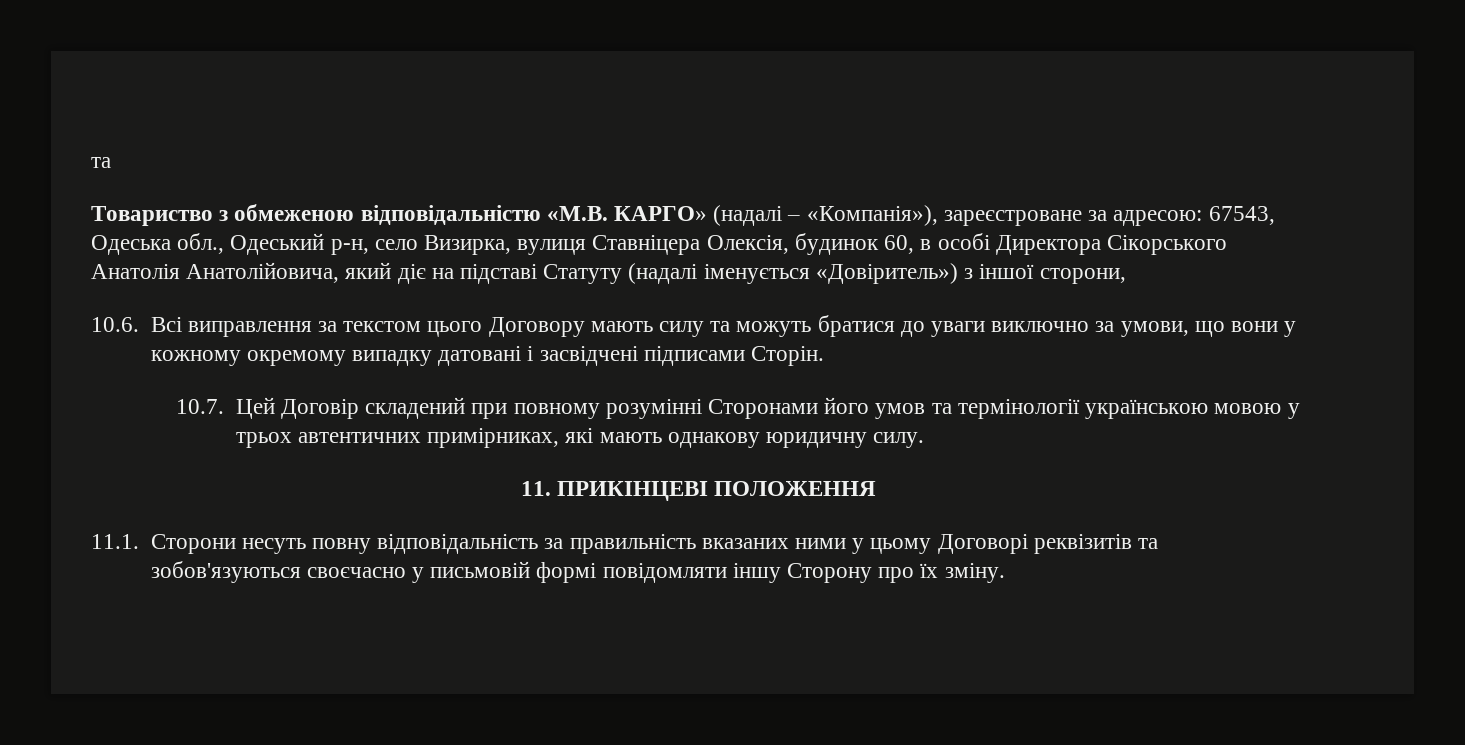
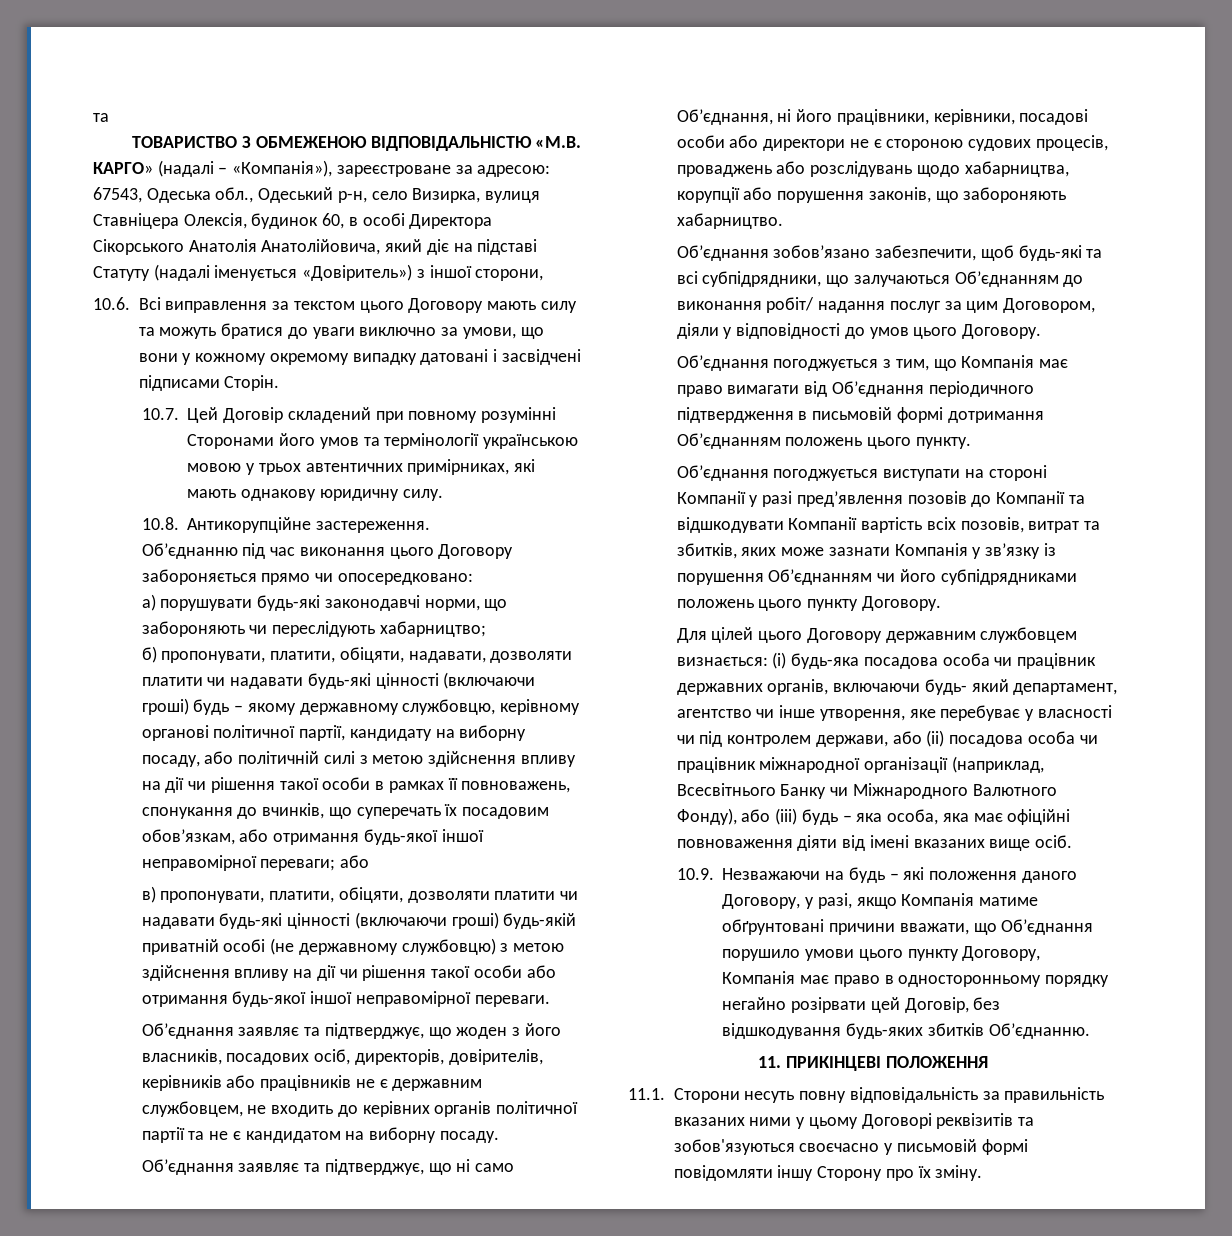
- Товариство з обмеженою відповідальністю «М.В. КАРГО» (надалі – «Компанія»), зареєстроване за адресою: 67543, Одеська обл., Одеський р-н, село Визирка, вулиця Ставніцера Олексія, будинок 60, в особі Директора Сікорського Анатолія Анатолійовича, який діє на підставі Статуту (надалі іменується «Довіритель») з іншої сторони,
+ ТОВАРИСТВО З ОБМЕЖЕНОЮ ВІДПОВІДАЛЬНІСТЮ «М.В. КАРГО» (надалі – «Компанія»), зареєстроване за адресою: 67543, Одеська обл., Одеський р-н, село Визирка, вулиця Ставніцера Олексія, будинок 60, в особі Директора Сікорського Анатолія Анатолійовича, який діє на підставі Статуту (надалі іменується «Довіритель») з іншої сторони,
+ 10.8. Антикорупційне застереження.
+ Об’єднанню під час виконання цього Договору забороняється прямо чи опосередковано:
+ а) порушувати будь-які законодавчі норми, що забороняють чи переслідують хабарництво;
+ б) пропонувати, платити, обіцяти, надавати, дозволяти платити чи надавати будь-які цінності (включаючи гроші) будь – якому державному службовцю, керівному органові політичної партії, кандидату на виборну посаду, або політичній силі з метою здійснення впливу на дії чи рішення такої особи в рамках її повноважень, спонукання до вчинків, що суперечать їх посадовим обов’язкам, або отримання будь-якої іншої неправомірної переваги; або
+ в) пропонувати, платити, обіцяти, дозволяти платити чи надавати будь-які цінності (включаючи гроші) будь-якій приватній особі (не державному службовцю) з метою здійснення впливу на дії чи рішення такої особи або отримання будь-якої іншої неправомірної переваги.
+ Об’єднання заявляє та підтверджує, що жоден з його власників, посадових осіб, директорів, довірителів, керівників або працівників не є державним службовцем, не входить до керівних органів політичної партії та не є кандидатом на виборну посаду.
+ Об’єднання заявляє та підтверджує, що ні само Об’єднання, ні його працівники, керівники, посадові особи або директори не є стороною судових процесів, проваджень або розслідувань щодо хабарництва, корупції або порушення законів, що забороняють хабарництво.
+ Об’єднання зобов’язано забезпечити, щоб будь-які та всі субпідрядники, що залучаються Об’єднанням до виконання робіт/ надання послуг за цим Договором, діяли у відповідності до умов цього Договору.
+ Об’єднання погоджується з тим, що Компанія має право вимагати від Об’єднання періодичного підтвердження в письмовій формі дотримання Об’єднанням положень цього пункту.
+ Об’єднання погоджується виступати на стороні Компанії у разі пред’явлення позовів до Компанії та відшкодувати Компанії вартість всіх позовів, витрат та збитків, яких може зазнати Компанія у зв’язку із порушення Об’єднанням чи його субпідрядниками положень цього пункту Договору.
+ Для цілей цього Договору державним службовцем визнається: (і) будь-яка посадова особа чи працівник державних органів, включаючи будь- який департамент, агентство чи інше утворення, яке перебуває у власності чи під контролем держави, або (ii) посадова особа чи працівник міжнародної організації (наприклад, Всесвітнього Банку чи Міжнародного Валютного Фонду), або (iii) будь – яка особа, яка має офіційні повноваження діяти від імені вказаних вище осіб.
+ 10.9. Незважаючи на будь – які положення даного Договору, у разі, якщо Компанія матиме обґрунтовані причини вважати, що Об’єднання порушило умови цього пункту Договору, Компанія має право в односторонньому порядку негайно розірвати цей Договір, без відшкодування будь-яких збитків Об’єднанню.

